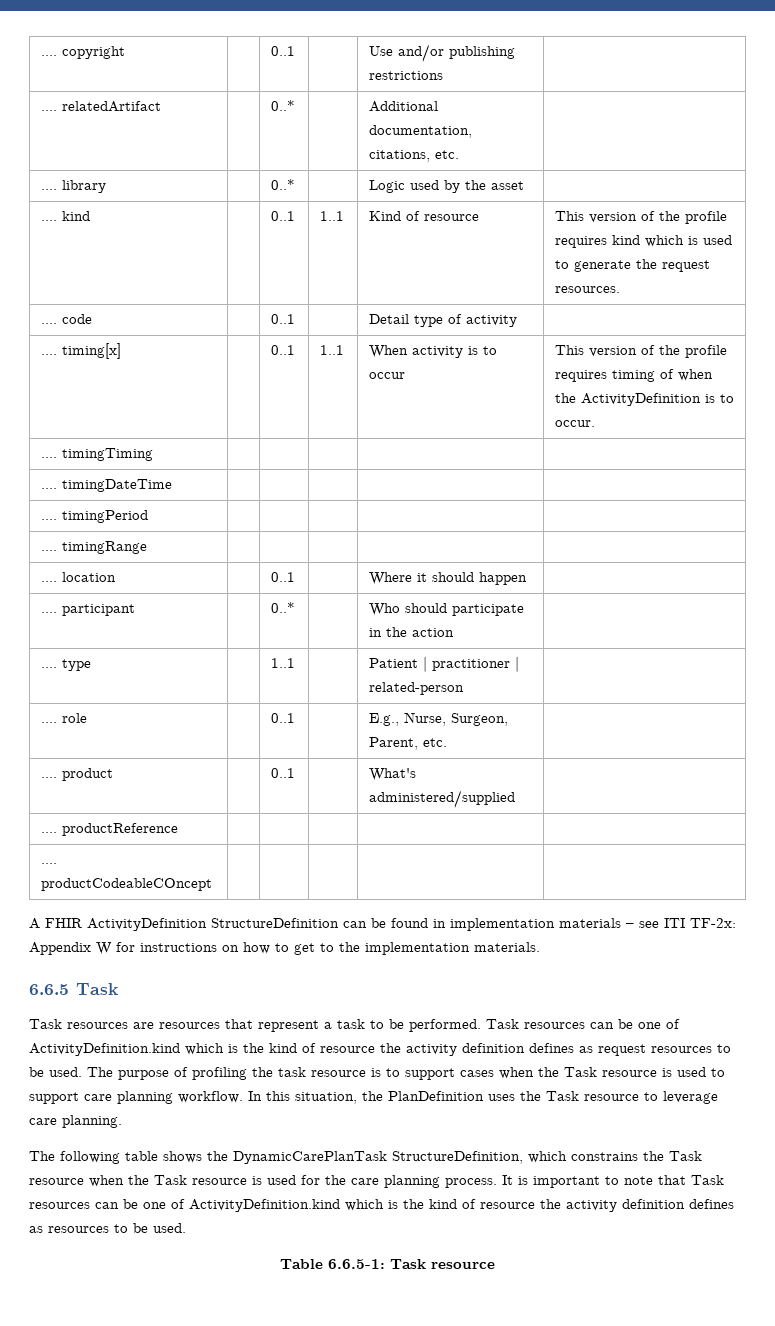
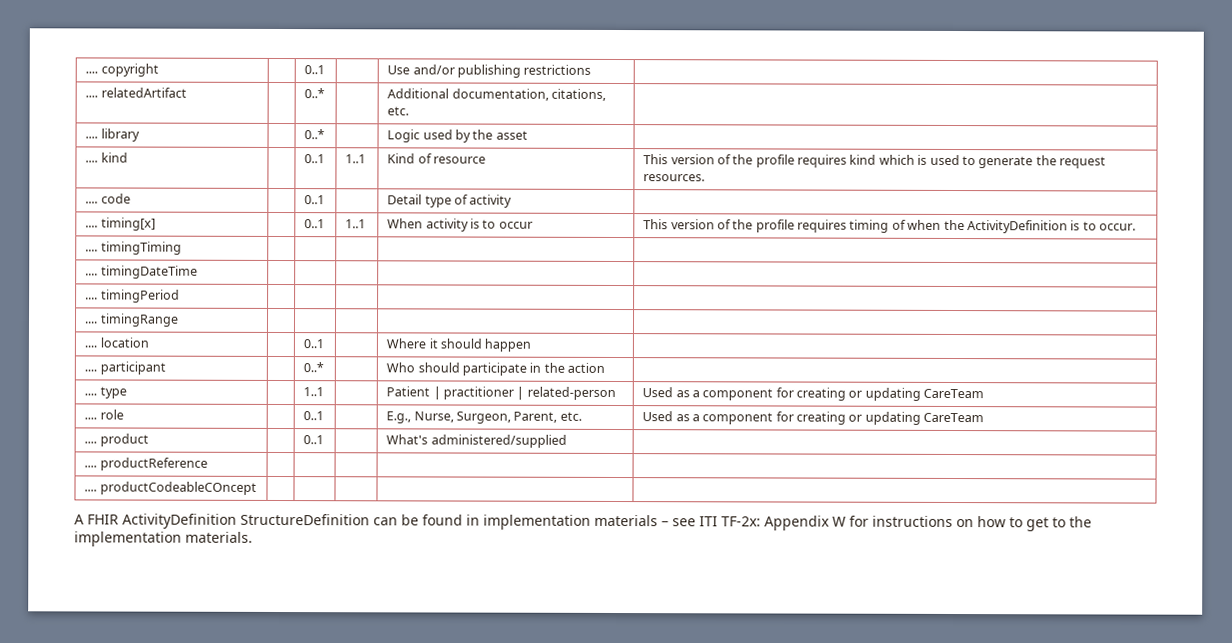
- .... type | | 1..1 | | Patient | practitioner | related-person |
+ .... type | | 1..1 | | Patient | practitioner | related-person | Used as a component for creating or updating CareTeam
- .... role | | 0..1 | | E.g., Nurse, Surgeon, Parent, etc. |
+ .... role | | 0..1 | | E.g., Nurse, Surgeon, Parent, etc. | Used as a component for creating or updating CareTeam
- 6.6.5 Task
- Task resources are resources that represent a task to be performed. Task resources can be one of ActivityDefinition.kind which is the kind of resource the activity definition defines as request resources to be used. The purpose of profiling the task resource is to support cases when the Task resource is used to support care planning workflow. In this situation, the PlanDefinition uses the Task resource to leverage care planning.
- The following table shows the DynamicCarePlanTask StructureDefinition, which constrains the Task resource when the Task resource is used for the care planning process. It is important to note that Task resources can be one of ActivityDefinition.kind which is the kind of resource the activity definition defines as resources to be used.
- Table 6.6.5-1: Task resource

